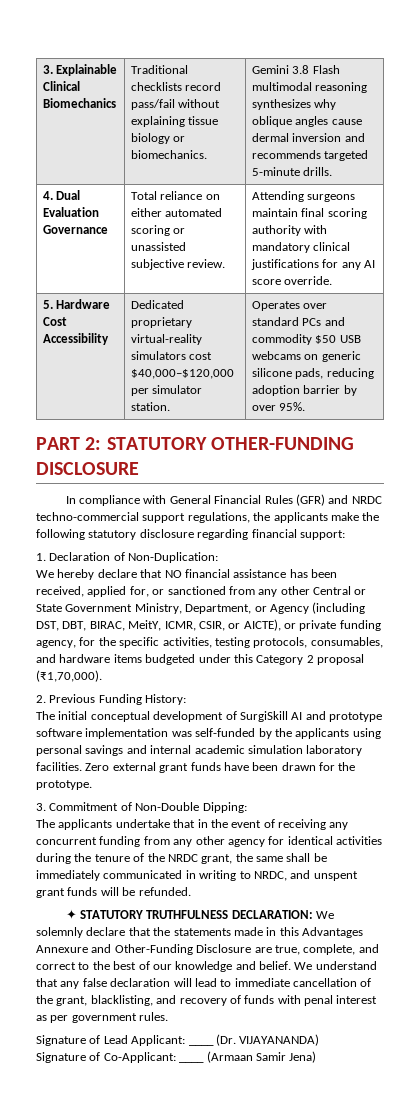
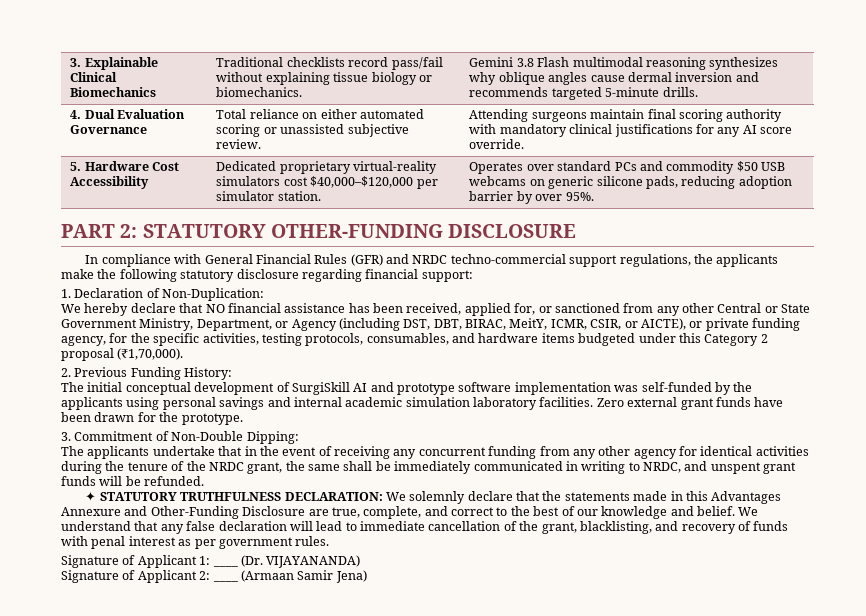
- Signature of Lead Applicant: ____ (Dr. VIJAYANANDA)
+ Signature of Applicant 1: ____ (Dr. VIJAYANANDA)
- Signature of Co-Applicant: ____ (Armaan Samir Jena)
+ Signature of Applicant 2: ____ (Armaan Samir Jena)

